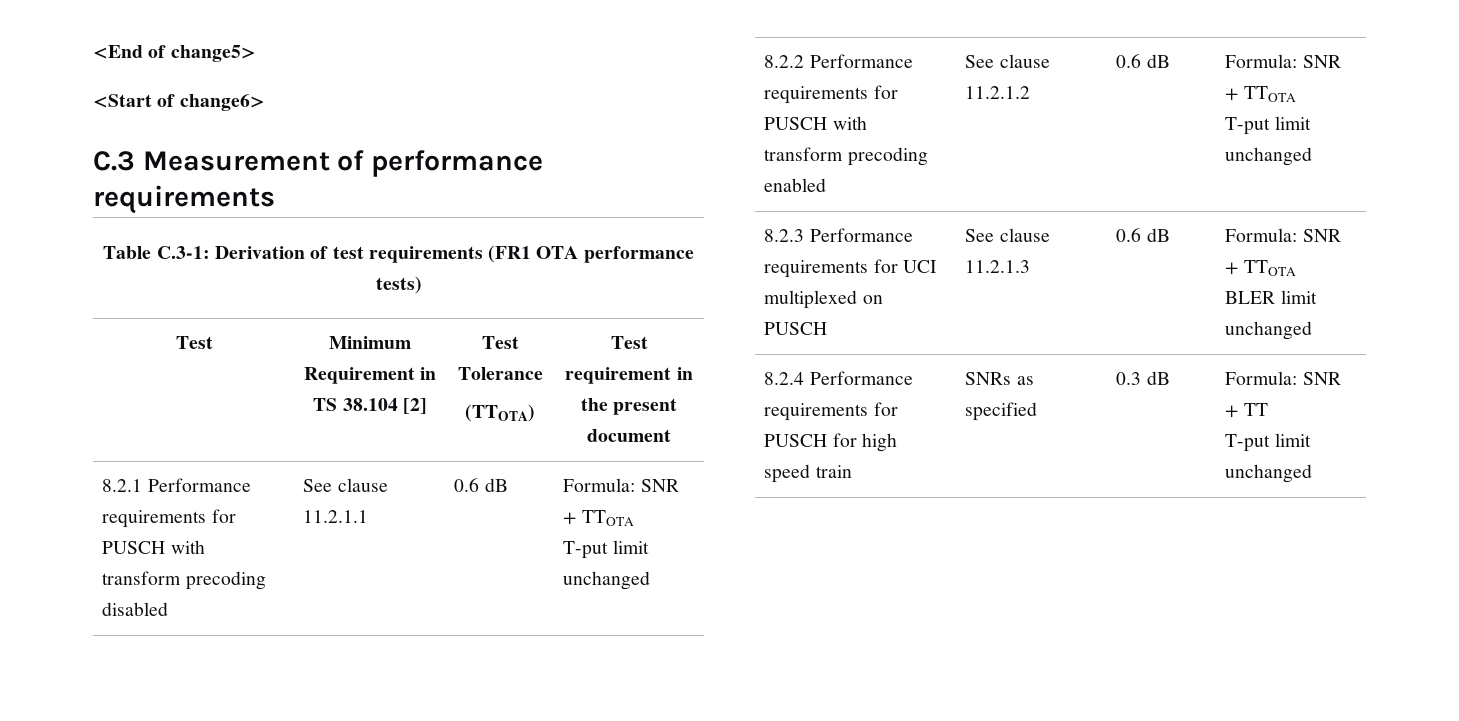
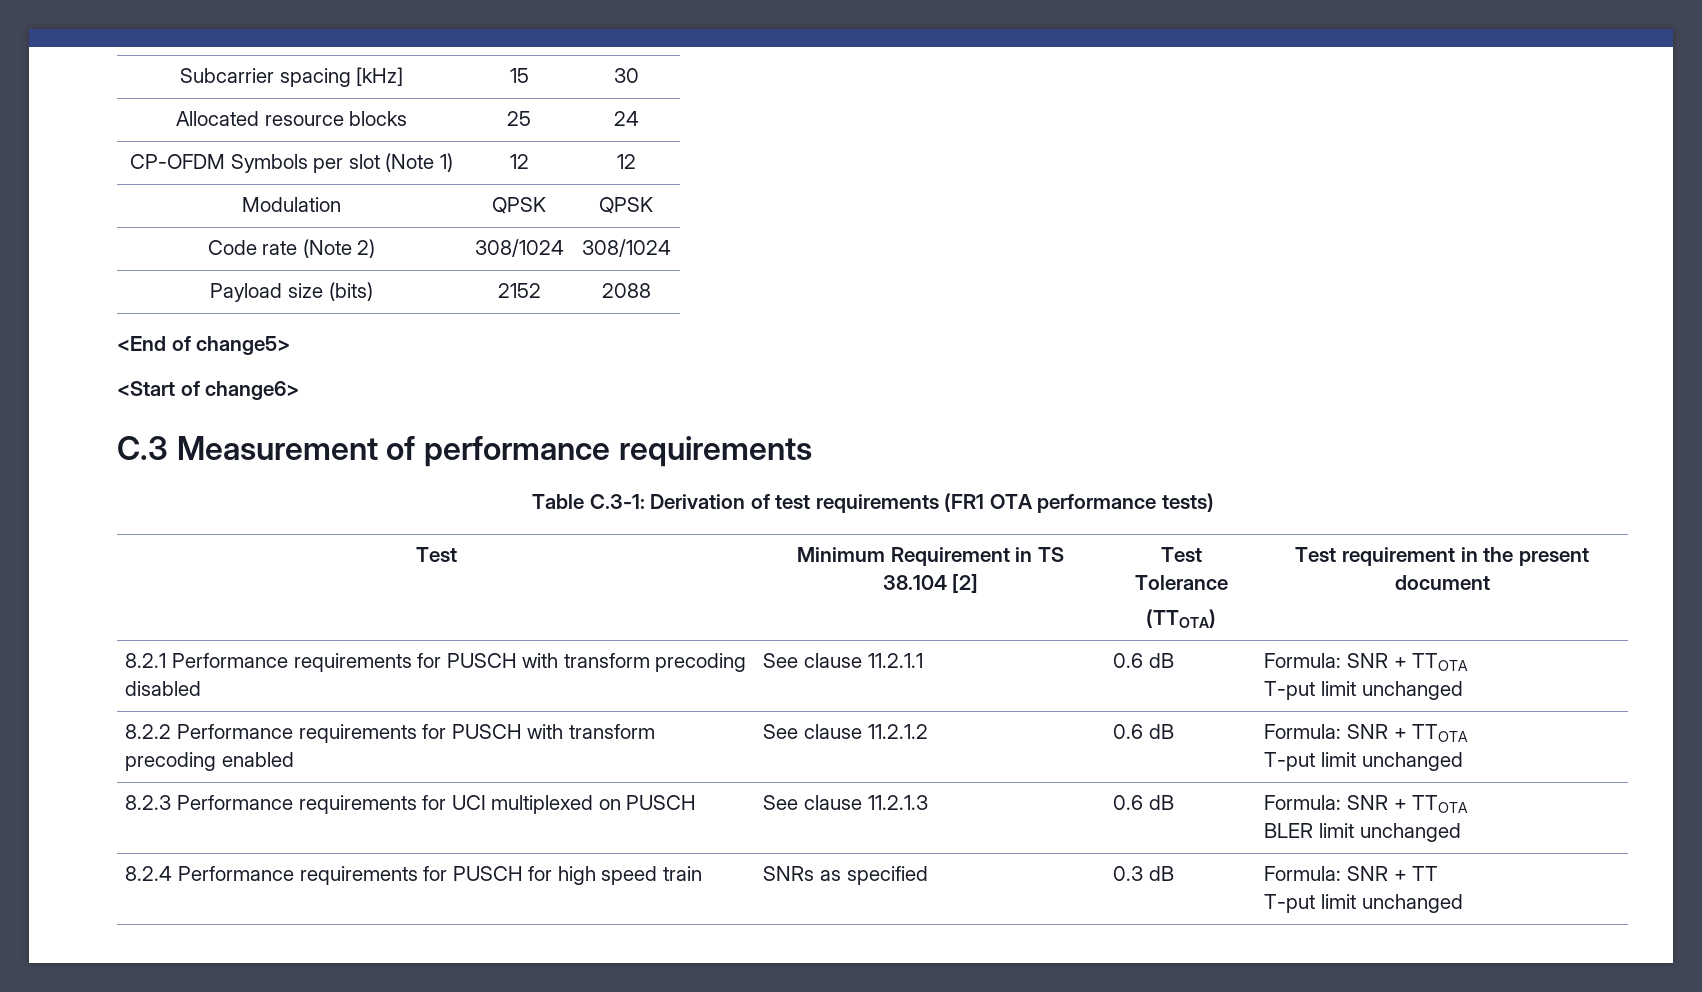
+ Subcarrier spacing [kHz] | 15 | 30
+ Allocated resource blocks | 25 | 24
+ CP-OFDM Symbols per slot (Note 1) | 12 | 12
+ Modulation | QPSK | QPSK
+ Code rate (Note 2) | 308/1024 | 308/1024
+ Payload size (bits) | 2152 | 2088

